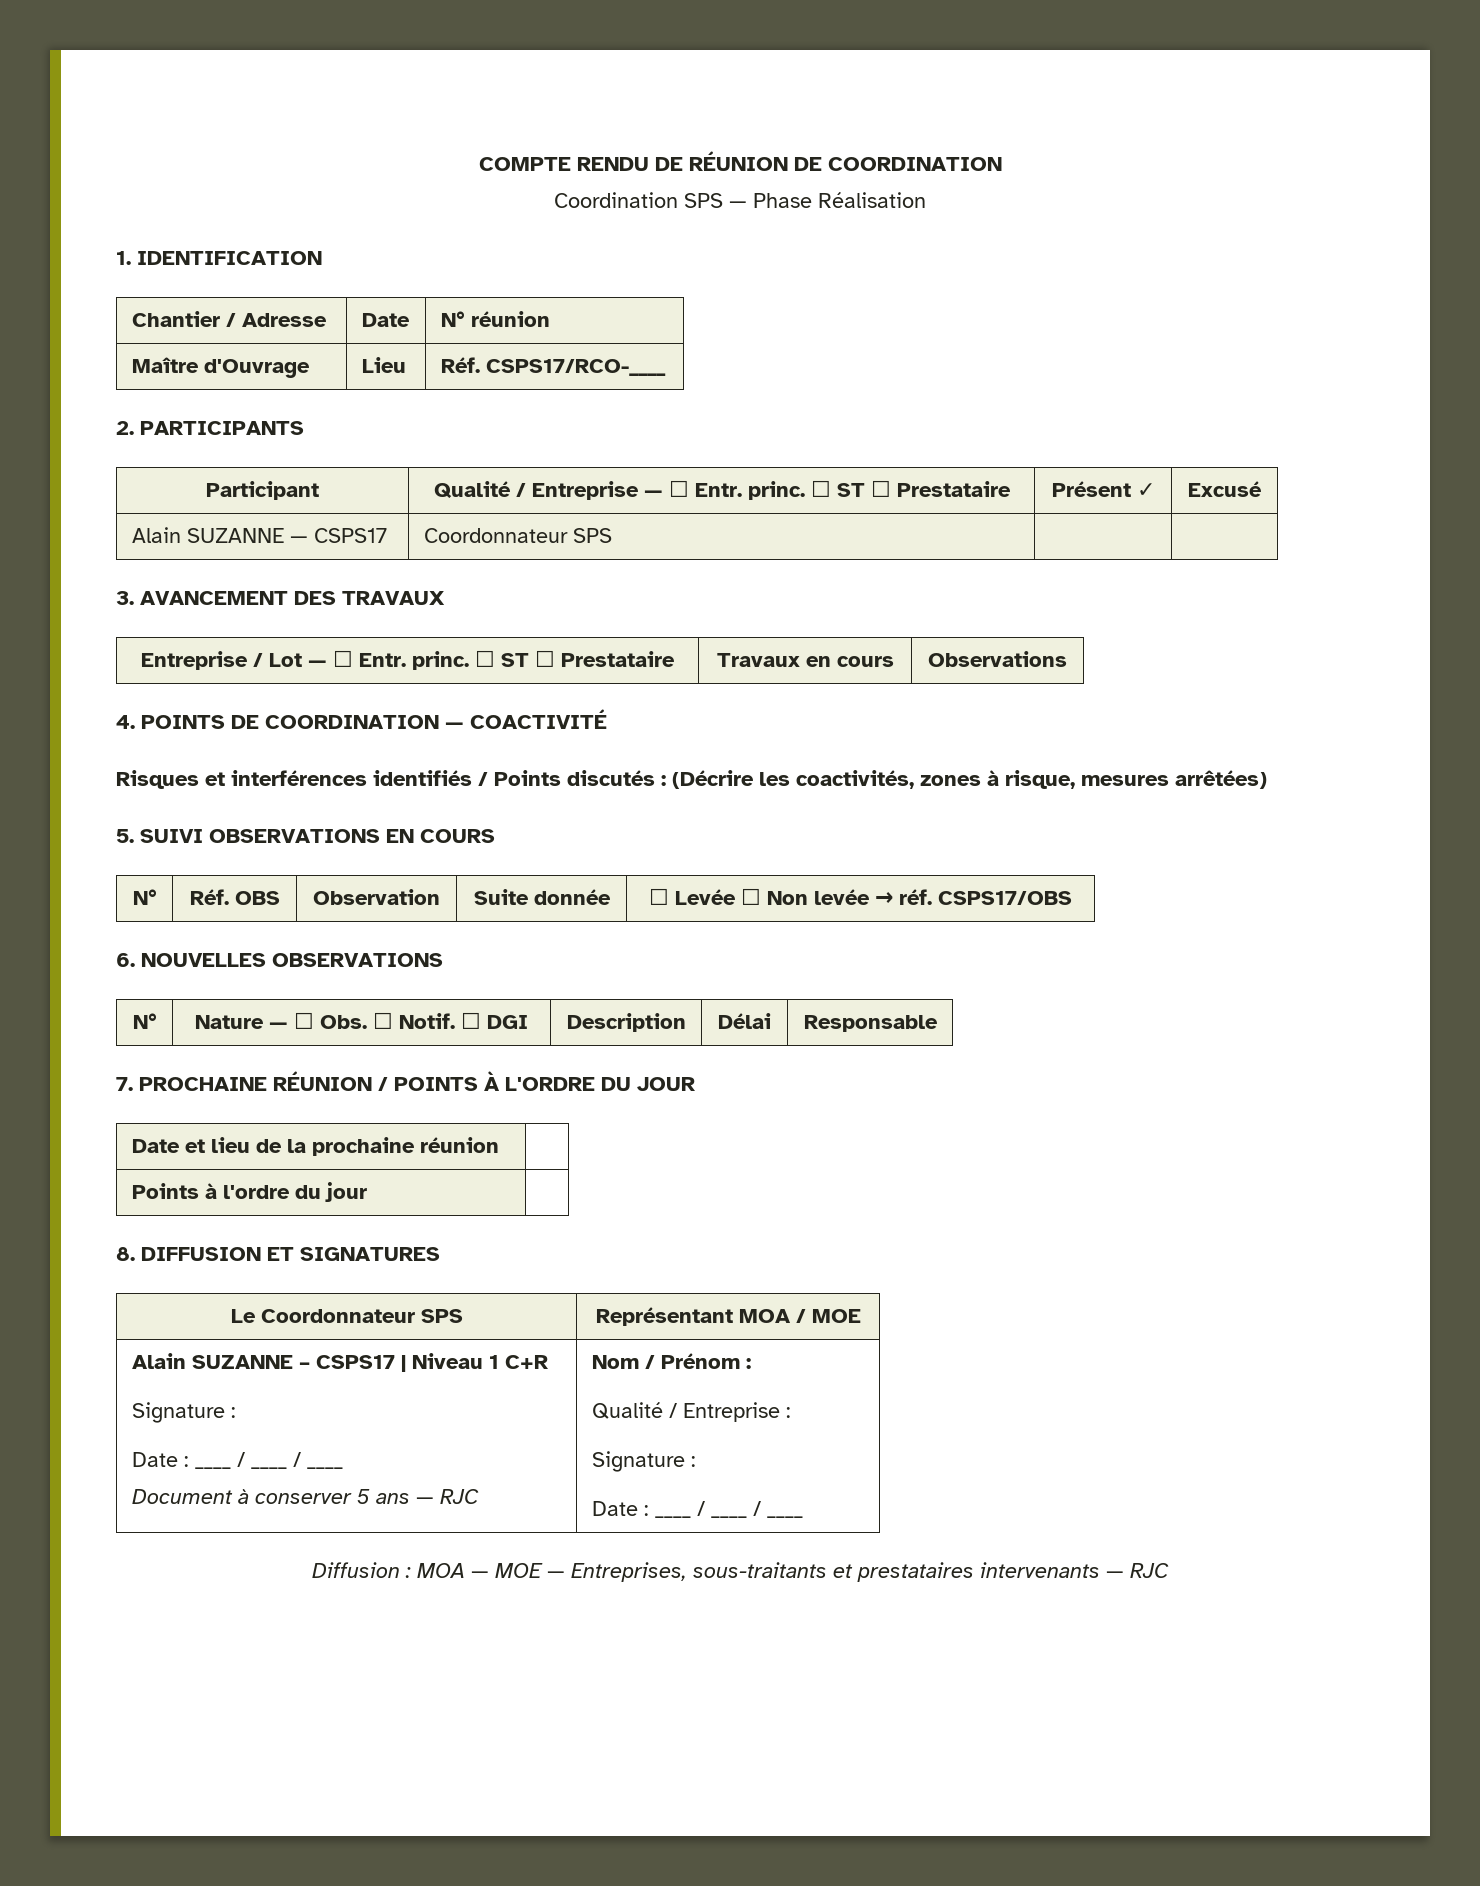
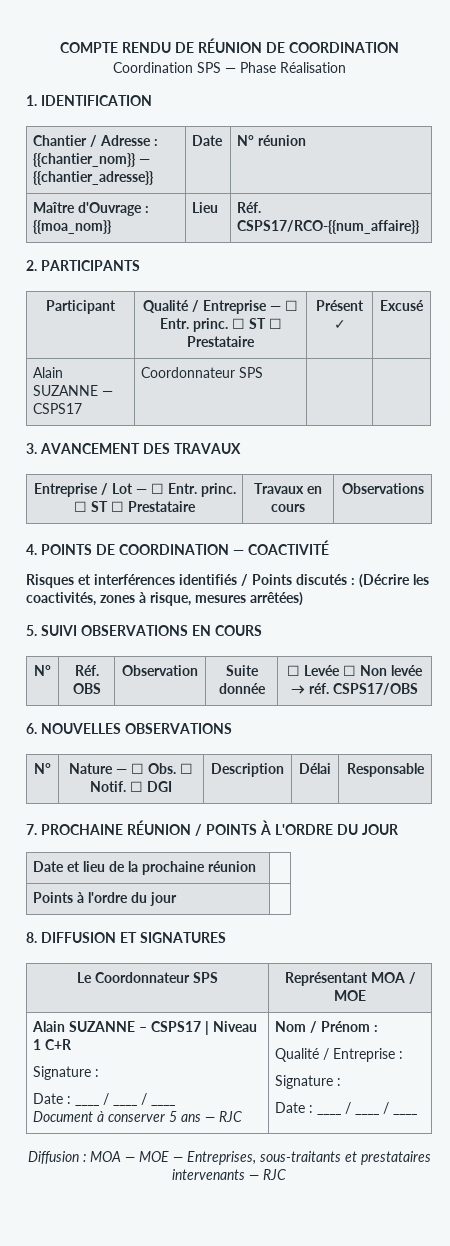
- Chantier / Adresse | Date | N° réunion
+ Chantier / Adresse : {{chantier_nom}} — {{chantier_adresse}} | Date | N° réunion
- Maître d'Ouvrage | Lieu | Réf. CSPS17/RCO-____
+ Maître d'Ouvrage : {{moa_nom}} | Lieu | Réf. CSPS17/RCO-{{num_affaire}}

